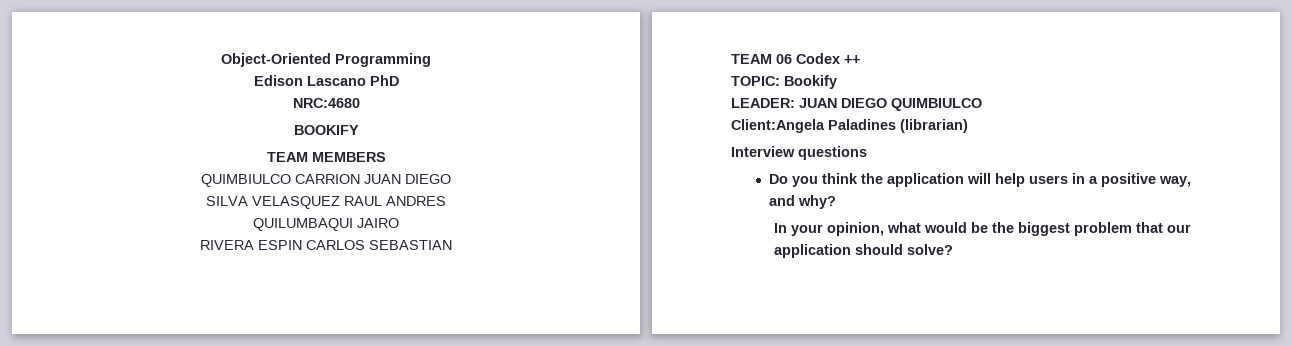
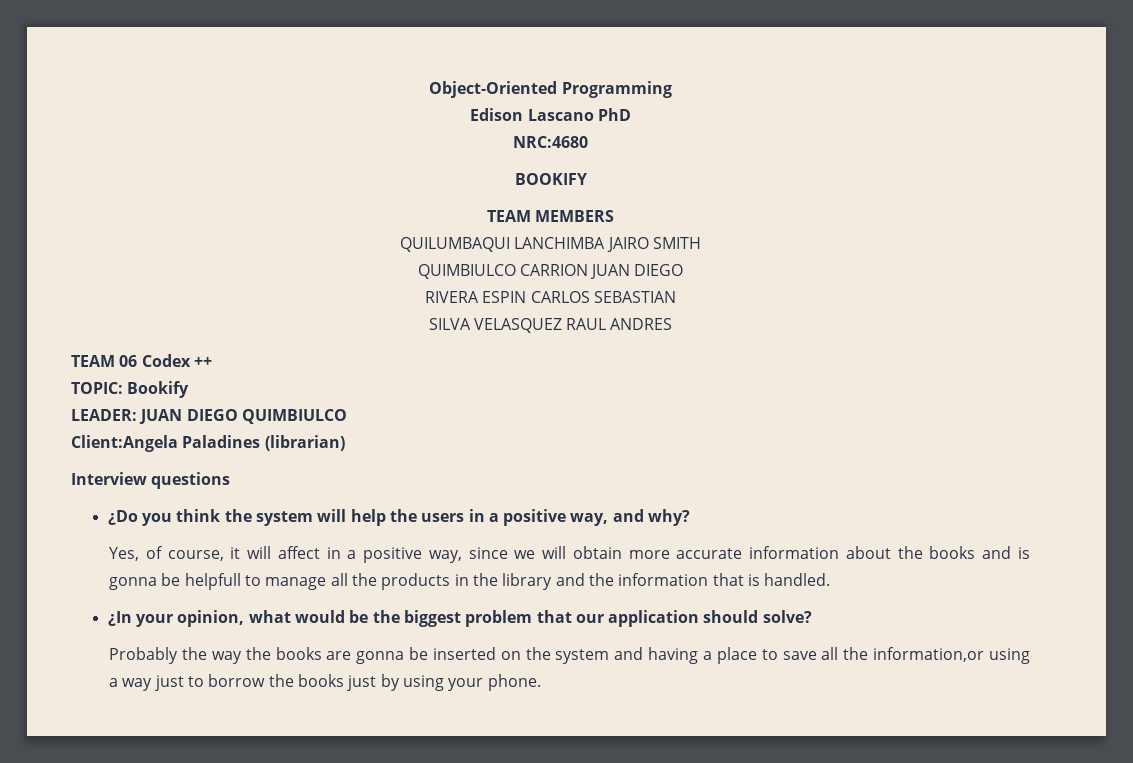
+ QUILUMBAQUI LANCHIMBA JAIRO SMITH
+ RIVERA ESPIN CARLOS SEBASTIAN
- QUILUMBAQUI JAIRO
- RIVERA ESPIN CARLOS SEBASTIAN
- Do you think the application will help users in a positive way, and why?
+ ¿Do you think the system will help the users in a positive way, and why?
- In your opinion, what would be the biggest problem that our application should solve?
+ Yes, of course, it will affect in a positive way, since we will obtain more accurate information about the books and is gonna be helpfull to manage all the products in the library and the information that is handled.
+ ¿In your opinion, what would be the biggest problem that our application should solve?
+ Probably the way the books are gonna be inserted on the system and having a place to save all the information,or using a way just to borrow the books just by using your phone.

